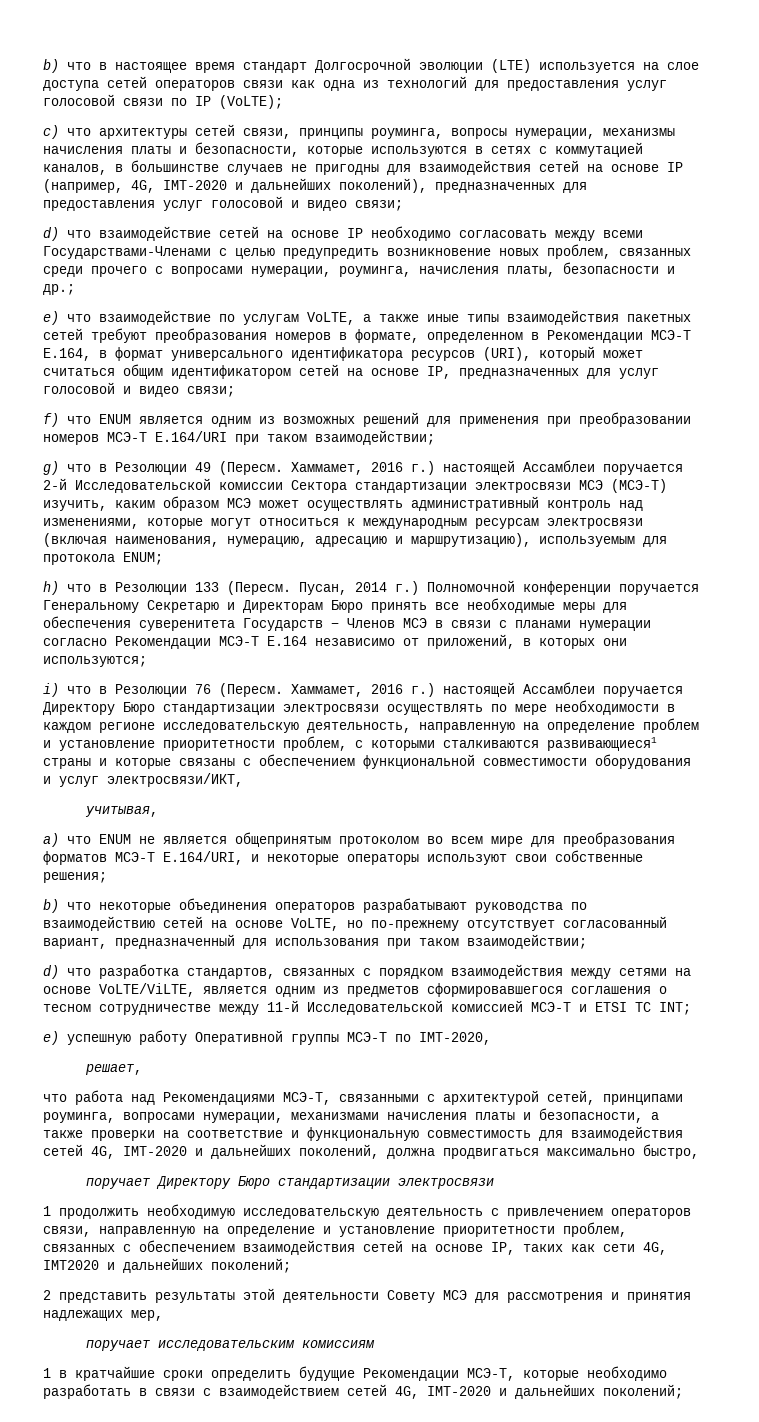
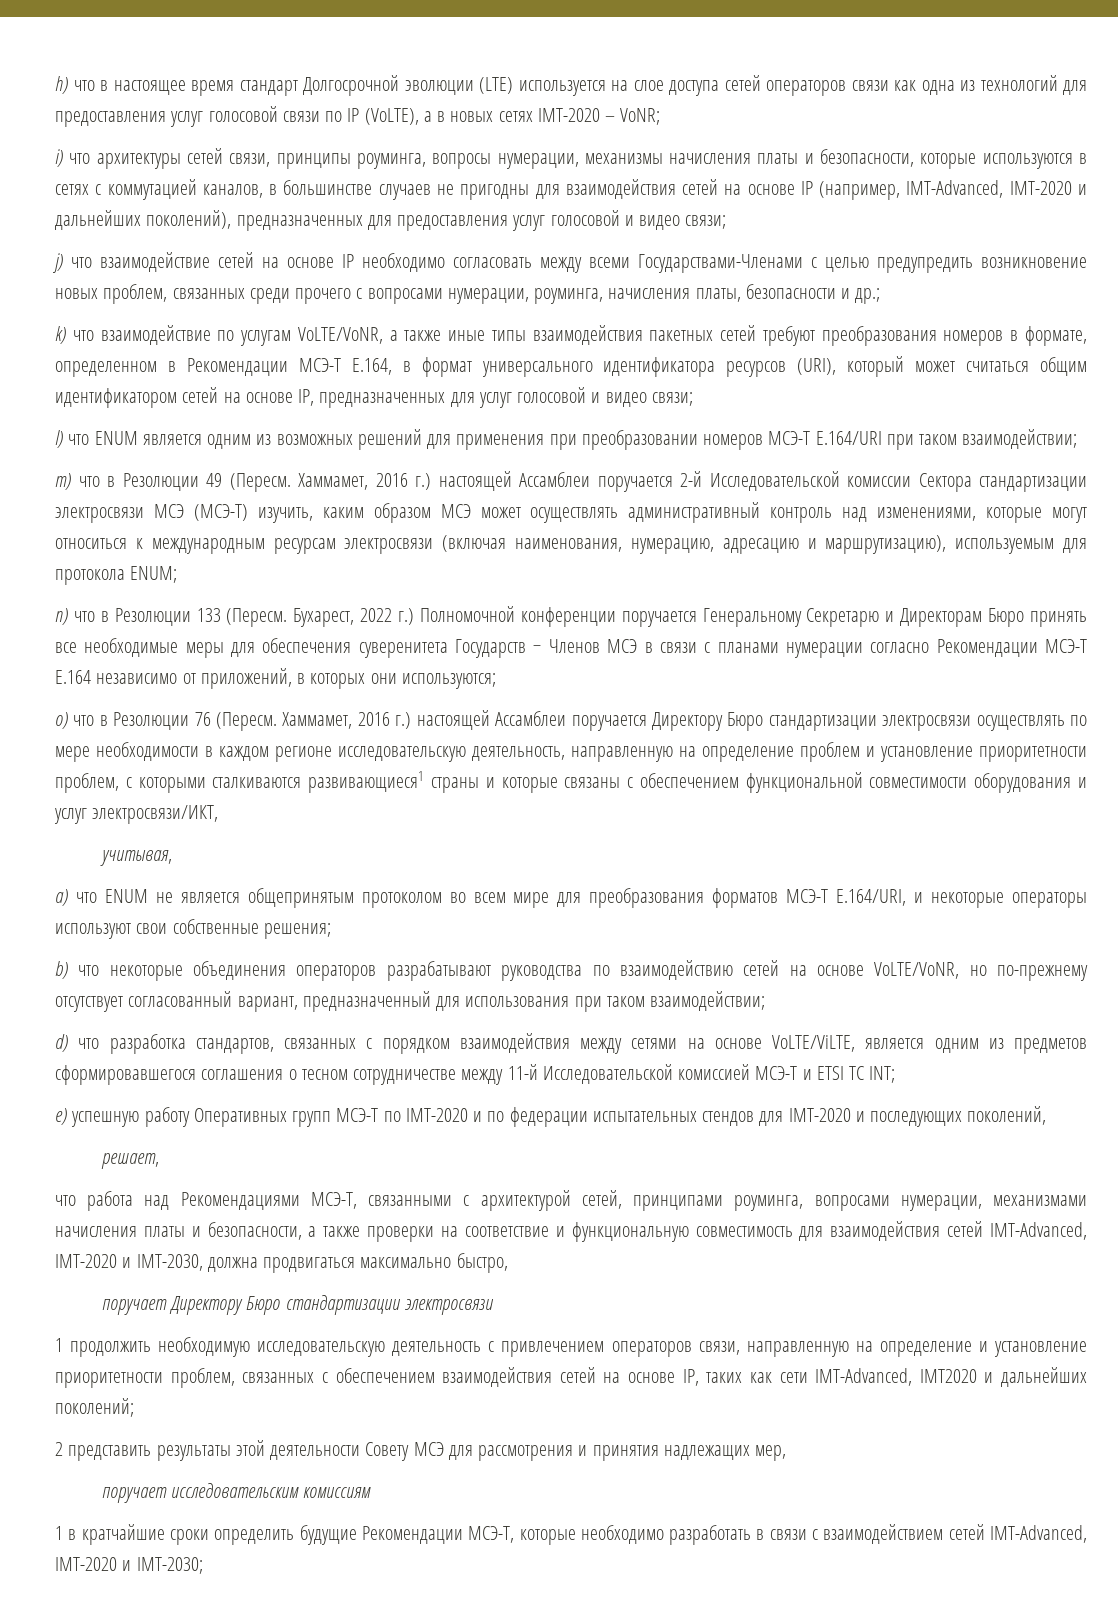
- b) что в настоящее время стандарт Долгосрочной эволюции (LTE) используется на слое доступа сетей операторов связи как одна из технологий для предоставления услуг голосовой связи по IP (VoLTE);
- c) что архитектуры сетей связи, принципы роуминга, вопросы нумерации, механизмы начисления платы и безопасности, которые используются в сетях с коммутацией каналов, в большинстве случаев не пригодны для взаимодействия сетей на основе IP (например, 4G, IMT-2020 и дальнейших поколений), предназначенных для предоставления услуг голосовой и видео связи;
+ h) что в настоящее время стандарт Долгосрочной эволюции (LTE) используется на слое доступа сетей операторов связи как одна из технологий для предоставления услуг голосовой связи по IP (VoLTE), а в новых сетях IMT-2020 – VoNR;
+ i) что архитектуры сетей связи, принципы роуминга, вопросы нумерации, механизмы начисления платы и безопасности, которые используются в сетях с коммутацией каналов, в большинстве случаев не пригодны для взаимодействия сетей на основе IP (например, IMT-Advanced, IMT-2020 и дальнейших поколений), предназначенных для предоставления услуг голосовой и видео связи;
- d) что взаимодействие сетей на основе IP необходимо согласовать между всеми Государствами-Членами с целью предупредить возникновение новых проблем, связанных среди прочего с вопросами нумерации, роуминга, начисления платы, безопасности и др.;
+ j) что взаимодействие сетей на основе IP необходимо согласовать между всеми Государствами-Членами с целью предупредить возникновение новых проблем, связанных среди прочего с вопросами нумерации, роуминга, начисления платы, безопасности и др.;
- e) что взаимодействие по услугам VoLTE, а также иные типы взаимодействия пакетных сетей требуют преобразования номеров в формате, определенном в Рекомендации МСЭ-Т E.164, в формат универсального идентификатора ресурсов (URI), который может считаться общим идентификатором сетей на основе IP, предназначенных для услуг голосовой и видео связи;
+ k) что взаимодействие по услугам VoLTE/VoNR, а также иные типы взаимодействия пакетных сетей требуют преобразования номеров в формате, определенном в Рекомендации МСЭ-Т E.164, в формат универсального идентификатора ресурсов (URI), который может считаться общим идентификатором сетей на основе IP, предназначенных для услуг голосовой и видео связи;
- f) что ENUM является одним из возможных решений для применения при преобразовании номеров МСЭ-T E.164/URI при таком взаимодействии;
+ l) что ENUM является одним из возможных решений для применения при преобразовании номеров МСЭ-T E.164/URI при таком взаимодействии;
- g) что в Резолюции 49 (Пересм.
+ m) что в Резолюции 49 (Пересм.
- h) что в Резолюции 133 (Пересм.
+ n) что в Резолюции 133 (Пересм.
- Пусан, 2014 г.) Полномочной конференции поручается Генеральному Секретарю и Директорам Бюро принять все необходимые меры для обеспечения суверенитета Государств − Членов МСЭ в связи с планами нумерации согласно Рекомендации МСЭ-Т E.164 независимо от приложений, в которых они используются;
+ Бухарест, 2022 г.) Полномочной конференции поручается Генеральному Секретарю и Директорам Бюро принять все необходимые меры для обеспечения суверенитета Государств − Членов МСЭ в связи с планами нумерации согласно Рекомендации МСЭ-Т E.164 независимо от приложений, в которых они используются;
- i) что в Резолюции 76 (Пересм.
+ o) что в Резолюции 76 (Пересм.
- b) что некоторые объединения операторов разрабатывают руководства по взаимодействию сетей на основе VoLTE, но по-прежнему отсутствует согласованный вариант, предназначенный для использования при таком взаимодействии;
+ b) что некоторые объединения операторов разрабатывают руководства по взаимодействию сетей на основе VoLTE/VoNR, но по-прежнему отсутствует согласованный вариант, предназначенный для использования при таком взаимодействии;
- e) успешную работу Оперативной группы МСЭ-Т по IMT-2020,
+ e) успешную работу Оперативных групп МСЭ-Т по IMT-2020 и по федерации испытательных стендов для IMT-2020 и последующих поколений,
- что работа над Рекомендациями МСЭ-Т, связанными с архитектурой сетей, принципами роуминга, вопросами нумерации, механизмами начисления платы и безопасности, а также проверки на соответствие и функциональную совместимость для взаимодействия сетей 4G, IMT-2020 и дальнейших поколений, должна продвигаться максимально быстро,
+ что работа над Рекомендациями МСЭ-Т, связанными с архитектурой сетей, принципами роуминга, вопросами нумерации, механизмами начисления платы и безопасности, а также проверки на соответствие и функциональную совместимость для взаимодействия сетей IMT-Advanced, IMT-2020 и IMT-2030, должна продвигаться максимально быстро,
- 1 продолжить необходимую исследовательскую деятельность с привлечением операторов связи, направленную на определение и установление приоритетности проблем, связанных с обеспечением взаимодействия сетей на основе IP, таких как сети 4G, IMT2020 и дальнейших поколений;
+ 1 продолжить необходимую исследовательскую деятельность с привлечением операторов связи, направленную на определение и установление приоритетности проблем, связанных с обеспечением взаимодействия сетей на основе IP, таких как сети IMT-Advanced, IMT2020 и дальнейших поколений;
- 1 в кратчайшие сроки определить будущие Рекомендации МСЭ-Т, которые необходимо разработать в связи с взаимодействием сетей 4G, IMT-2020 и дальнейших поколений;
+ 1 в кратчайшие сроки определить будущие Рекомендации МСЭ-Т, которые необходимо разработать в связи с взаимодействием сетей IMT-Advanced, IMT-2020 и IMT-2030;

